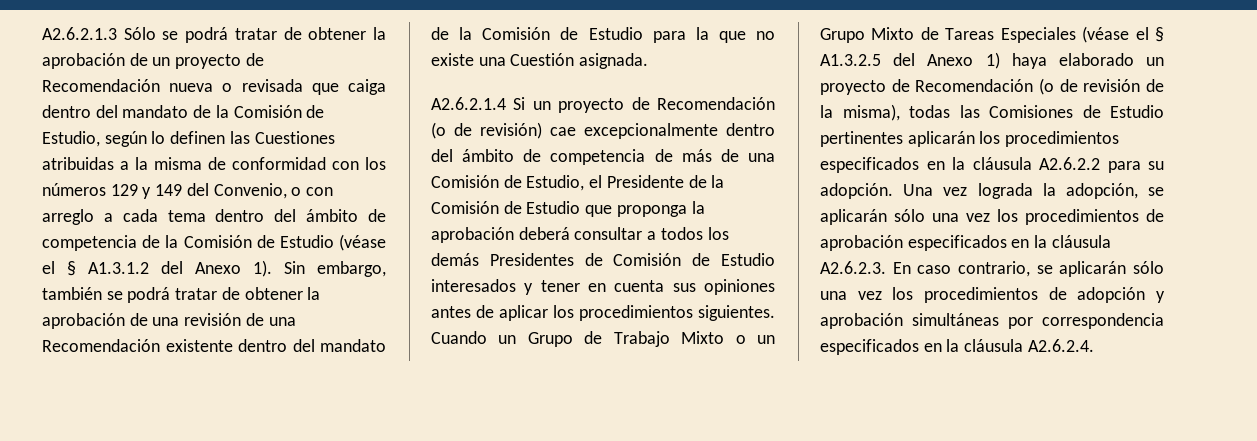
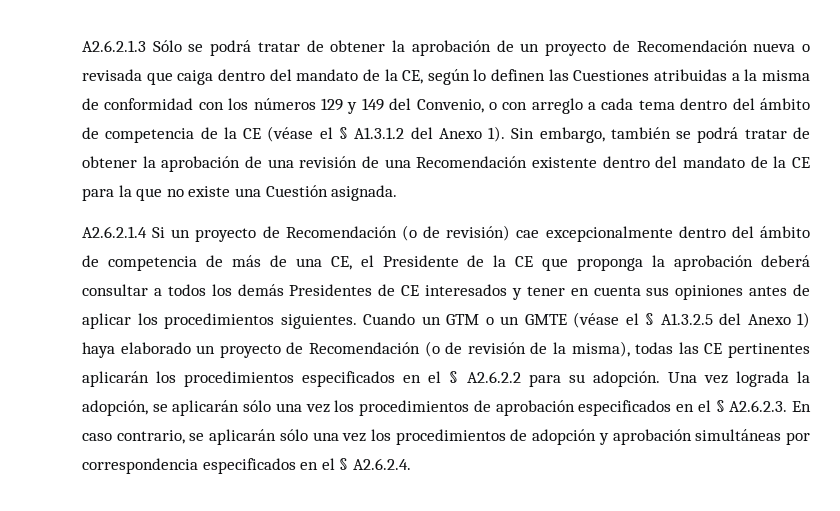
- A2.6.2.1.3 Sólo se podrá tratar de obtener la aprobación de un proyecto de Recomendación nueva o revisada que caiga dentro del mandato de la Comisión de Estudio, según lo definen las Cuestiones atribuidas a la misma de conformidad con los números 129 y 149 del Convenio, o con arreglo a cada tema dentro del ámbito de competencia de la Comisión de Estudio (véase el § A1.3.1.2 del Anexo 1).
+ A2.6.2.1.3 Sólo se podrá tratar de obtener la aprobación de un proyecto de Recomendación nueva o revisada que caiga dentro del mandato de la CE, según lo definen las Cuestiones atribuidas a la misma de conformidad con los números 129 y 149 del Convenio, o con arreglo a cada tema dentro del ámbito de competencia de la CE (véase el § A1.3.1.2 del Anexo 1).
- Sin embargo, también se podrá tratar de obtener la aprobación de una revisión de una Recomendación existente dentro del mandato de la Comisión de Estudio para la que no existe una Cuestión asignada.
+ Sin embargo, también se podrá tratar de obtener la aprobación de una revisión de una Recomendación existente dentro del mandato de la CE para la que no existe una Cuestión asignada.
- A2.6.2.1.4 Si un proyecto de Recomendación (o de revisión) cae excepcionalmente dentro del ámbito de competencia de más de una Comisión de Estudio, el Presidente de la Comisión de Estudio que proponga la aprobación deberá consultar a todos los demás Presidentes de Comisión de Estudio interesados y tener en cuenta sus opiniones antes de aplicar los procedimientos siguientes.
+ A2.6.2.1.4 Si un proyecto de Recomendación (o de revisión) cae excepcionalmente dentro del ámbito de competencia de más de una CE, el Presidente de la CE que proponga la aprobación deberá consultar a todos los demás Presidentes de CE interesados y tener en cuenta sus opiniones antes de aplicar los procedimientos siguientes.
- Cuando un Grupo de Trabajo Mixto o un Grupo Mixto de Tareas Especiales (véase el § A1.3.2.5 del Anexo 1) haya elaborado un proyecto de Recomendación (o de revisión de la misma), todas las Comisiones de Estudio pertinentes aplicarán los procedimientos especificados en la cláusula A2.6.2.2 para su adopción.
+ Cuando un GTM o un GMTE (véase el § A1.3.2.5 del Anexo 1) haya elaborado un proyecto de Recomendación (o de revisión de la misma), todas las CE pertinentes aplicarán los procedimientos especificados en el § A2.6.2.2 para su adopción.
- Una vez lograda la adopción, se aplicarán sólo una vez los procedimientos de aprobación especificados en la cláusula A2.6.2.3. En caso contrario, se aplicarán sólo una vez los procedimientos de adopción y aprobación simultáneas por correspondencia especificados en la cláusula A2.6.2.4.
+ Una vez lograda la adopción, se aplicarán sólo una vez los procedimientos de aprobación especificados en el § A2.6.2.3. En caso contrario, se aplicarán sólo una vez los procedimientos de adopción y aprobación simultáneas por correspondencia especificados en el § A2.6.2.4.

